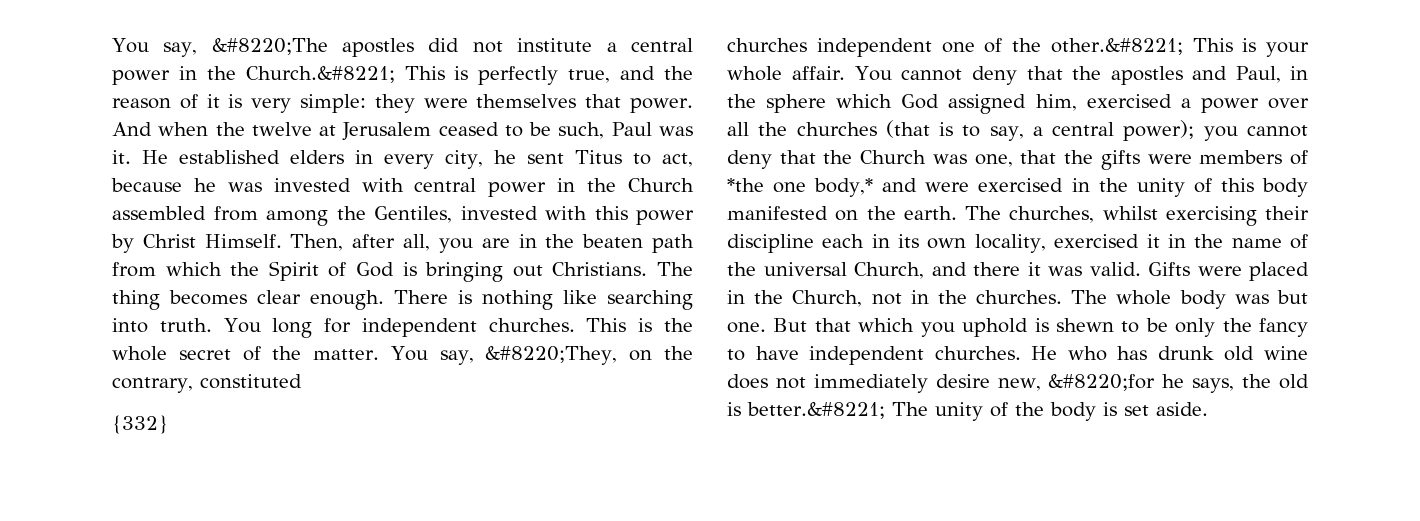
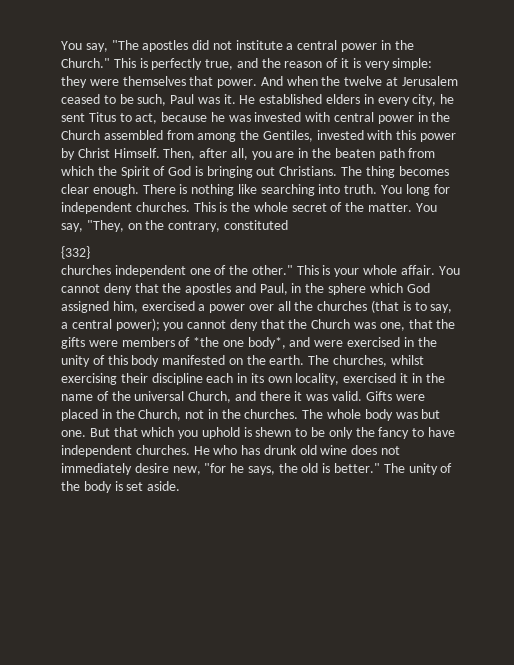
- You say, &#8220;The apostles did not institute a central power in the Church.&#8221; This is perfectly true, and the reason of it is very simple: they were themselves that power.
+ You say, "The apostles did not institute a central power in the Church." This is perfectly true, and the reason of it is very simple: they were themselves that power.
- You say, &#8220;They, on the contrary, constituted
+ You say, "They, on the contrary, constituted
- churches independent one of the other.&#8221; This is your whole affair.
+ churches independent one of the other." This is your whole affair.
- You cannot deny that the apostles and Paul, in the sphere which God assigned him, exercised a power over all the churches (that is to say, a central power); you cannot deny that the Church was one, that the gifts were members of *the one body,* and were exercised in the unity of this body manifested on the earth.
+ You cannot deny that the apostles and Paul, in the sphere which God assigned him, exercised a power over all the churches (that is to say, a central power); you cannot deny that the Church was one, that the gifts were members of *the one body*, and were exercised in the unity of this body manifested on the earth.
- He who has drunk old wine does not immediately desire new, &#8220;for he says, the old is better.&#8221; The unity of the body is set aside.
+ He who has drunk old wine does not immediately desire new, "for he says, the old is better." The unity of the body is set aside.

